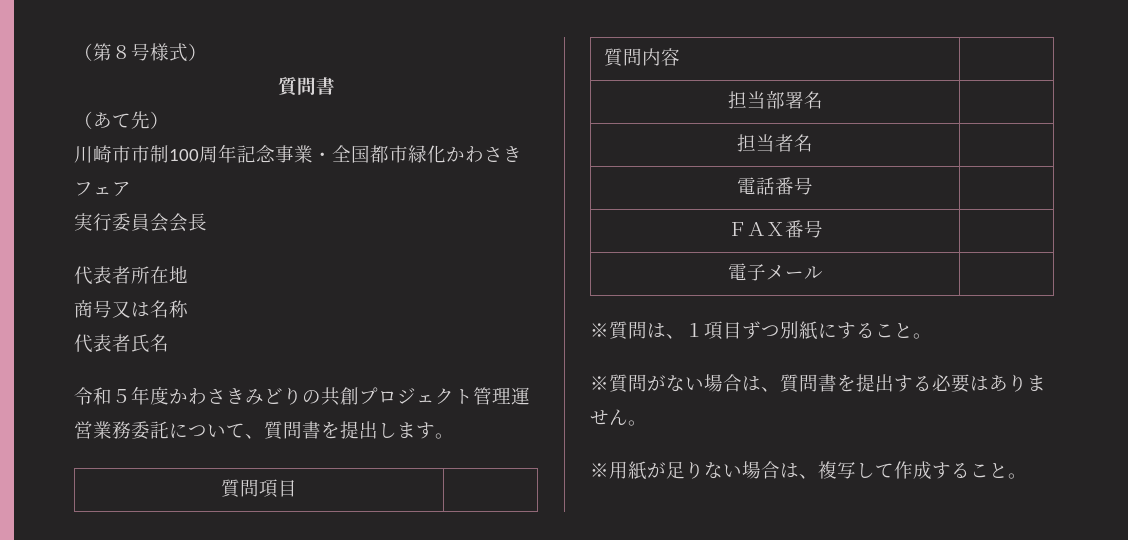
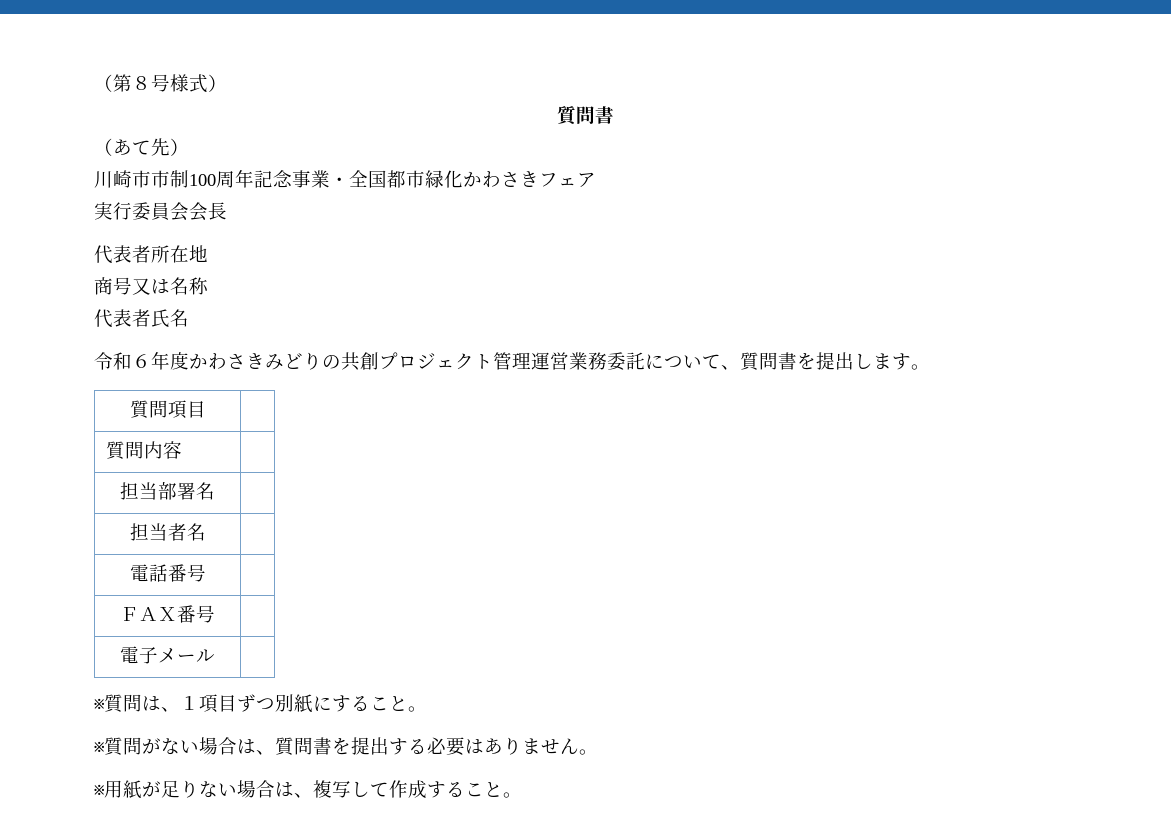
- 令和５年度かわさきみどりの共創プロジェクト管理運営業務委託について、質問書を提出します。
+ 令和６年度かわさきみどりの共創プロジェクト管理運営業務委託について、質問書を提出します。

